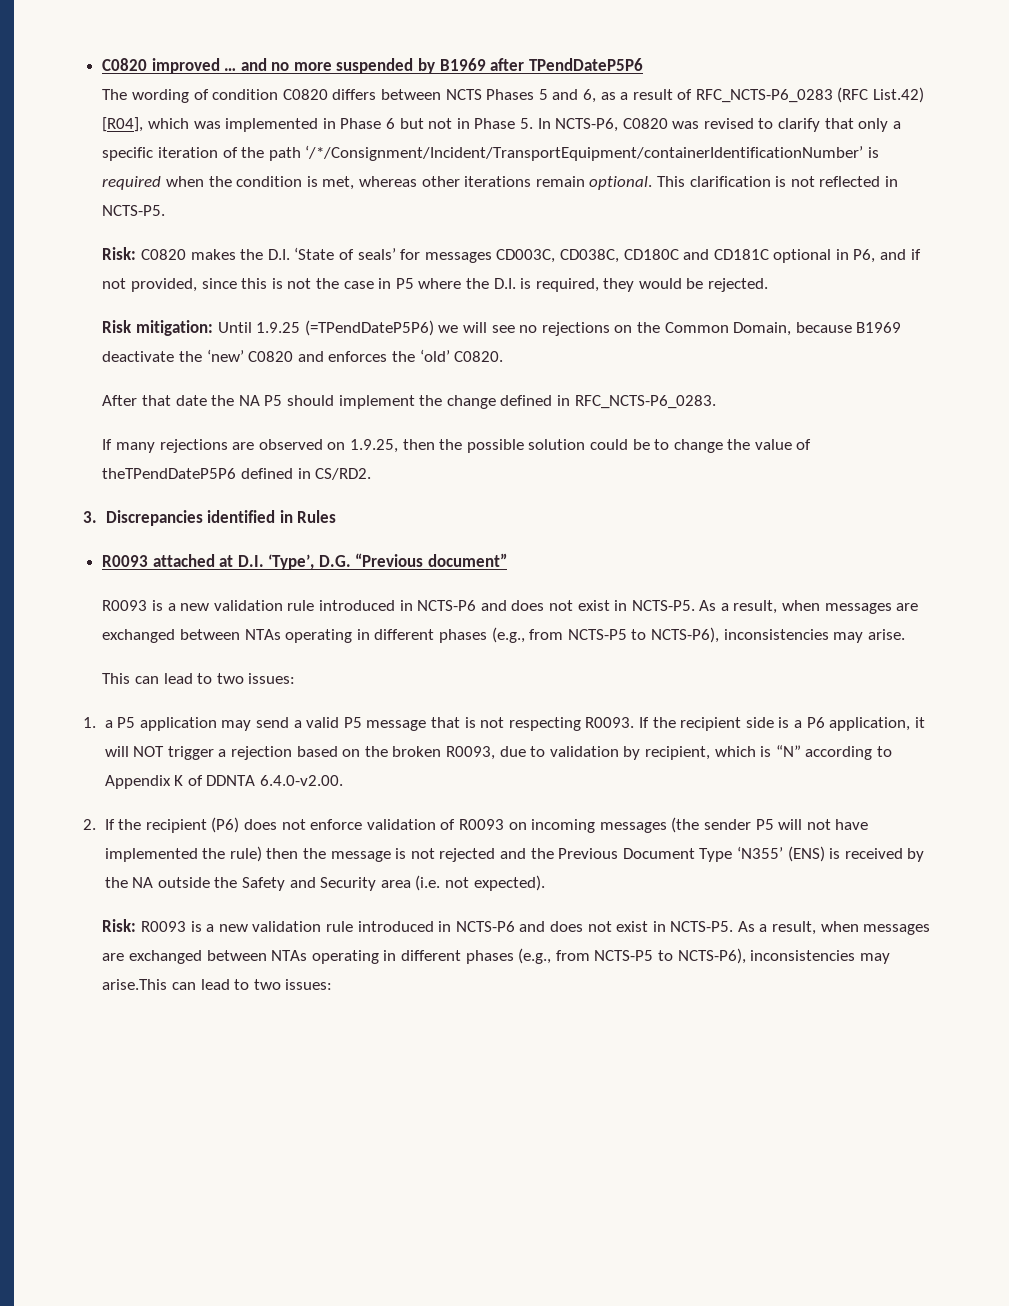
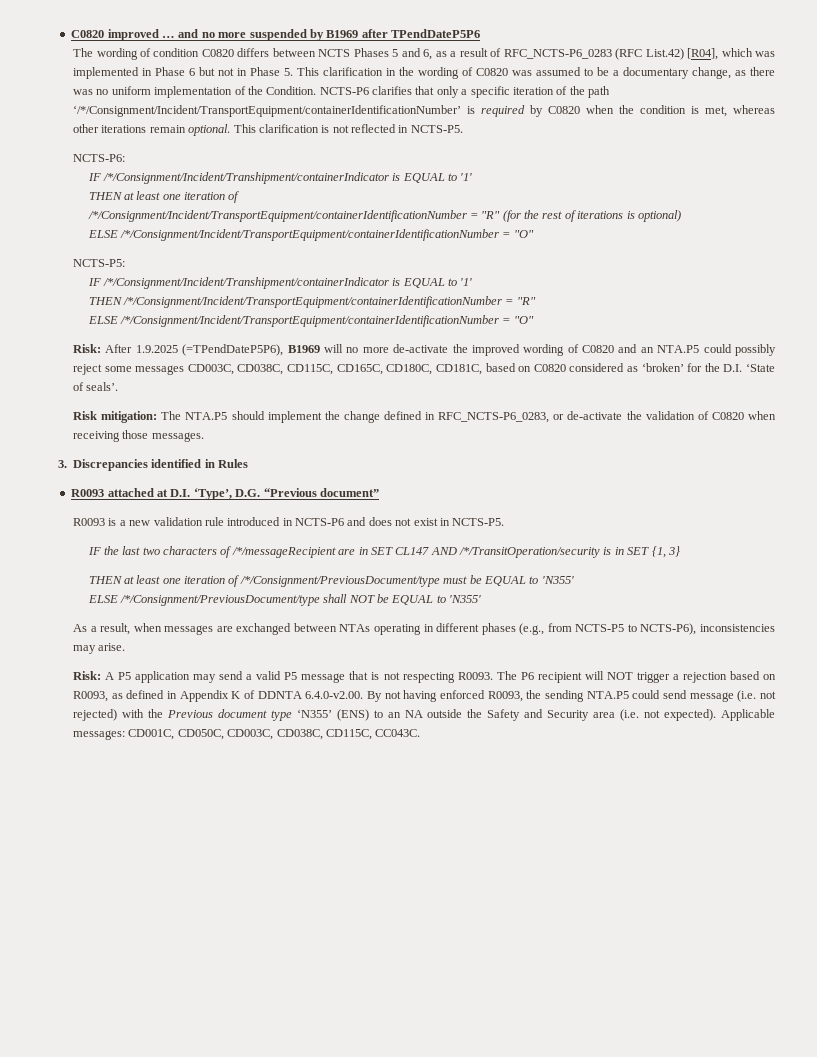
- The wording of condition C0820 differs between NCTS Phases 5 and 6, as a result of RFC_NCTS-P6_0283 (RFC List.42) [R04], which was implemented in Phase 6 but not in Phase 5. In NCTS-P6, C0820 was revised to clarify that only a specific iteration of the path ‘/*/Consignment/Incident/TransportEquipment/containerIdentificationNumber’ is required when the condition is met, whereas other iterations remain optional.
+ The wording of condition C0820 differs between NCTS Phases 5 and 6, as a result of RFC_NCTS-P6_0283 (RFC List.42) [R04], which was implemented in Phase 6 but not in Phase 5. This clarification in the wording of C0820 was assumed to be a documentary change, as there was no uniform implementation of the Condition. NCTS-P6 clarifies that only a specific iteration of the path ‘/*/Consignment/Incident/TransportEquipment/containerIdentificationNumber’ is required by C0820 when the condition is met, whereas other iterations remain optional.
- Risk: C0820 makes the D.I. ‘State of seals’ for messages CD003C, CD038C, CD180C and CD181C optional in P6, and if not provided, since this is not the case in P5 where the D.I. is required, they would be rejected.
- Risk mitigation: Until 1.9.25 (=TPendDateP5P6) we will see no rejections on the Common Domain, because B1969 deactivate the ‘new’ C0820 and enforces the ‘old’ C0820.
- After that date the NA P5 should implement the change defined in RFC_NCTS-P6_0283.
- If many rejections are observed on 1.9.25, then the possible solution could be to change the value of theTPendDateP5P6 defined in CS/RD2.
+ NCTS-P6:
+ IF /*/Consignment/Incident/Transhipment/containerIndicator is EQUAL to '1'
+ THEN at least one iteration of
+ /*/Consignment/Incident/TransportEquipment/containerIdentificationNumber = "R" (for the rest of iterations is optional)
+ ELSE /*/Consignment/Incident/TransportEquipment/containerIdentificationNumber = "O"
+ NCTS-P5:
+ IF /*/Consignment/Incident/Transhipment/containerIndicator is EQUAL to '1'
+ THEN /*/Consignment/Incident/TransportEquipment/containerIdentificationNumber = "R"
+ ELSE /*/Consignment/Incident/TransportEquipment/containerIdentificationNumber = "O"
+ Risk: After 1.9.2025 (=TPendDateP5P6), B1969 will no more de-activate the improved wording of C0820 and an NTA.P5 could possibly reject some messages CD003C, CD038C, CD115C, CD165C, CD180C, CD181C, based on C0820 considered as ‘broken’ for the D.I. ‘State of seals’.
+ Risk mitigation: The NTA.P5 should implement the change defined in RFC_NCTS-P6_0283, or de-activate the validation of C0820 when receiving those messages.
- R0093 is a new validation rule introduced in NCTS-P6 and does not exist in NCTS-P5. As a result, when messages are exchanged between NTAs operating in different phases (e.g., from NCTS-P5 to NCTS-P6), inconsistencies may arise.
+ R0093 is a new validation rule introduced in NCTS-P6 and does not exist in NCTS-P5.
+ IF the last two characters of /*/messageRecipient are in SET CL147 AND /*/TransitOperation/security is in SET {1, 3}
+ THEN at least one iteration of /*/Consignment/PreviousDocument/type must be EQUAL to 'N355'
+ ELSE /*/Consignment/PreviousDocument/type shall NOT be EQUAL to 'N355'
+ As a result, when messages are exchanged between NTAs operating in different phases (e.g., from NCTS-P5 to NCTS-P6), inconsistencies may arise.
- This can lead to two issues:
- 1. a P5 application may send a valid P5 message that is not respecting R0093.
+ Risk: A P5 application may send a valid P5 message that is not respecting R0093.
- If the recipient side is a P6 application, it will NOT trigger a rejection based on the broken R0093, due to validation by recipient, which is “N” according to Appendix K of DDNTA 6.4.0-v2.00.
- 2. If the recipient (P6) does not enforce validation of R0093 on incoming messages (the sender P5 will not have implemented the rule) then the message is not rejected and the Previous Document Type ‘N355’ (ENS) is received by the NA outside the Safety and Security area (i.e. not expected).
- Risk: R0093 is a new validation rule introduced in NCTS-P6 and does not exist in NCTS-P5. As a result, when messages are exchanged between NTAs operating in different phases (e.g., from NCTS-P5 to NCTS-P6), inconsistencies may arise.This can lead to two issues:
+ The P6 recipient will NOT trigger a rejection based on R0093, as defined in Appendix K of DDNTA 6.4.0-v2.00. By not having enforced R0093, the sending NTA.P5 could send message (i.e. not rejected) with the Previous document type ‘N355’ (ENS) to an NA outside the Safety and Security area (i.e. not expected). Applicable messages: CD001C, CD050C, CD003C, CD038C, CD115C, CC043C.

